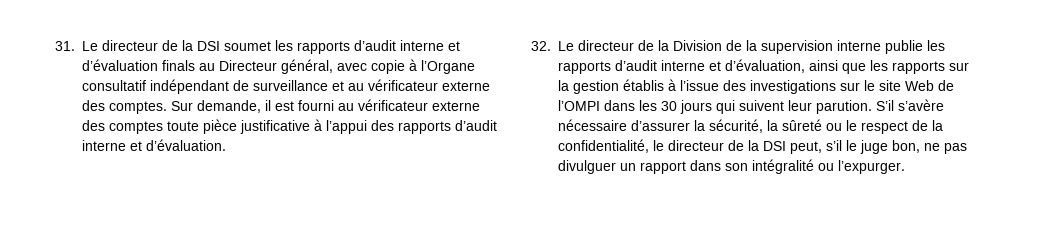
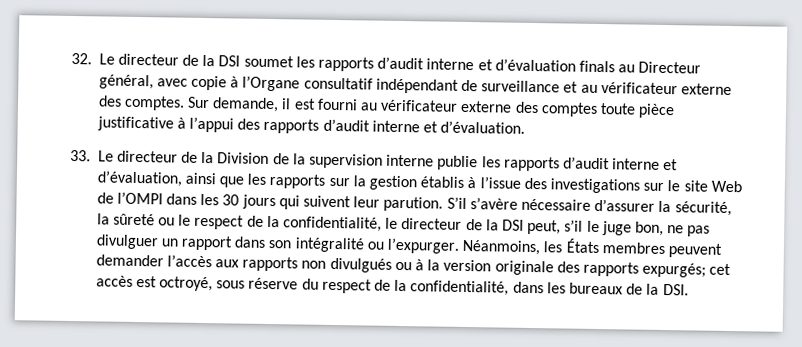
- 31. Le directeur de la DSI soumet les rapports d’audit interne et d’évaluation finals au Directeur général, avec copie à l’Organe consultatif indépendant de surveillance et au vérificateur externe des comptes.
+ 32. Le directeur de la DSI soumet les rapports d’audit interne et d’évaluation finals au Directeur général, avec copie à l’Organe consultatif indépendant de surveillance et au vérificateur externe des comptes.
- 32. Le directeur de la Division de la supervision interne publie les rapports d’audit interne et d’évaluation, ainsi que les rapports sur la gestion établis à l’issue des investigations sur le site Web de l’OMPI dans les 30 jours qui suivent leur parution.
+ 33. Le directeur de la Division de la supervision interne publie les rapports d’audit interne et d’évaluation, ainsi que les rapports sur la gestion établis à l’issue des investigations sur le site Web de l’OMPI dans les 30 jours qui suivent leur parution.
+ Néanmoins, les États membres peuvent demander l’accès aux rapports non divulgués ou à la version originale des rapports expurgés; cet accès est octroyé, sous réserve du respect de la confidentialité, dans les bureaux de la DSI.

